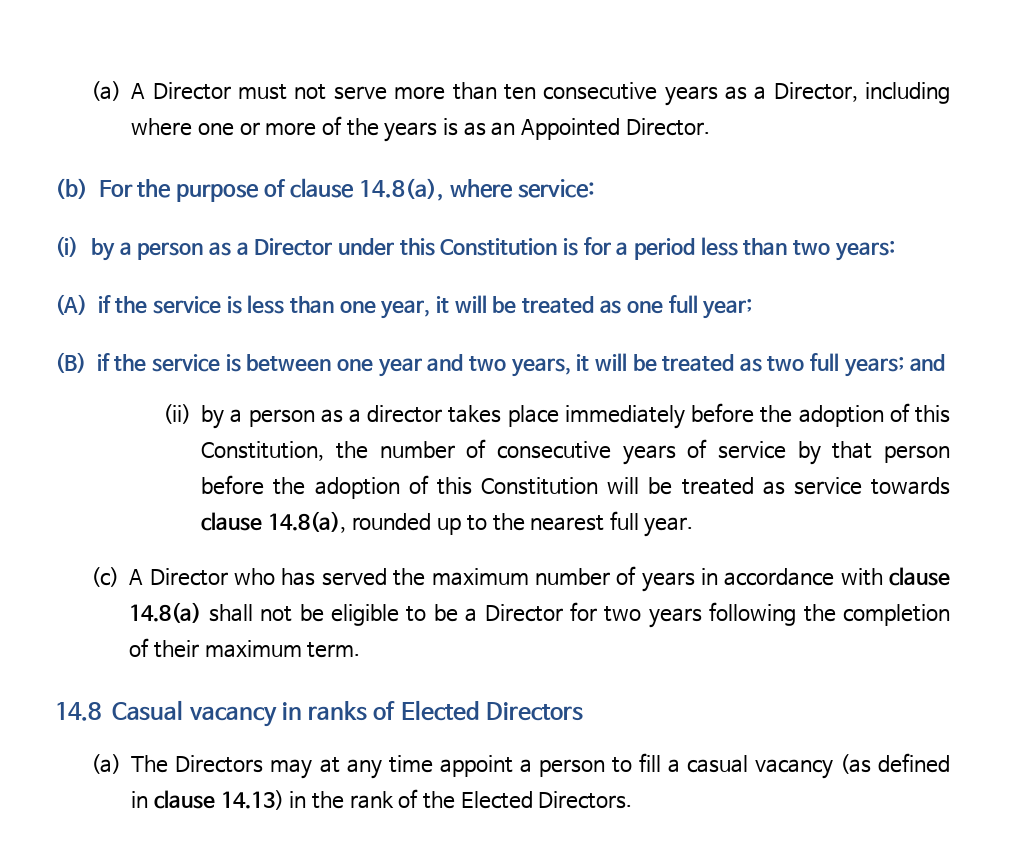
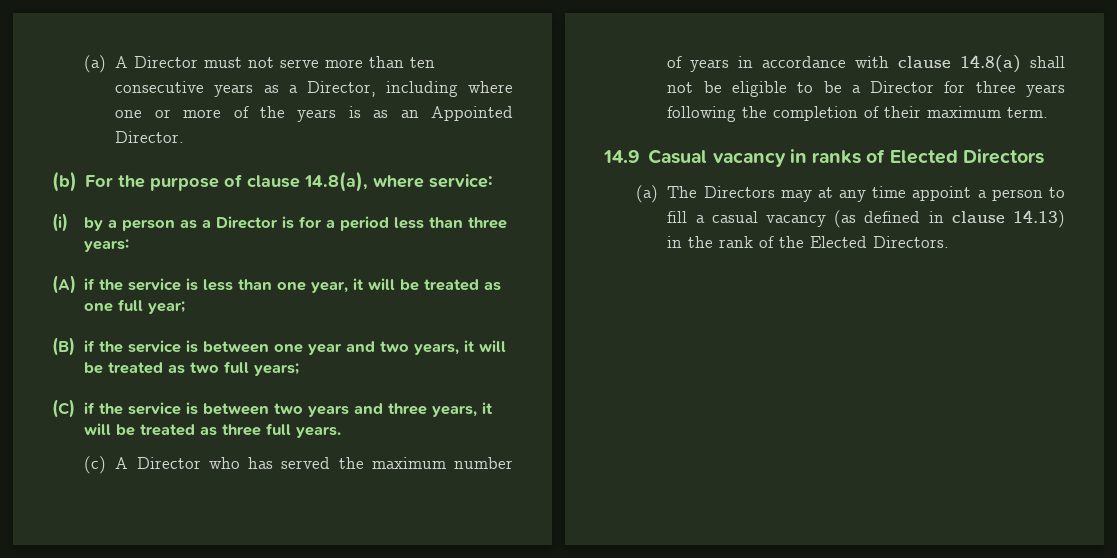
- (i) by a person as a Director under this Constitution is for a period less than two years:
+ (i) by a person as a Director is for a period less than three years:
- (B) if the service is between one year and two years, it will be treated as two full years; and
- (ii) by a person as a director takes place immediately before the adoption of this Constitution, the number of consecutive years of service by that person before the adoption of this Constitution will be treated as service towards clause 14.8(a), rounded up to the nearest full year.
+ (B) if the service is between one year and two years, it will be treated as two full years;
+ (C) if the service is between two years and three years, it will be treated as three full years.
- (c) A Director who has served the maximum number of years in accordance with clause 14.8(a) shall not be eligible to be a Director for two years following the completion of their maximum term.
+ (c) A Director who has served the maximum number of years in accordance with clause 14.8(a) shall not be eligible to be a Director for three years following the completion of their maximum term.
- 14.8 Casual vacancy in ranks of Elected Directors
+ 14.9 Casual vacancy in ranks of Elected Directors

